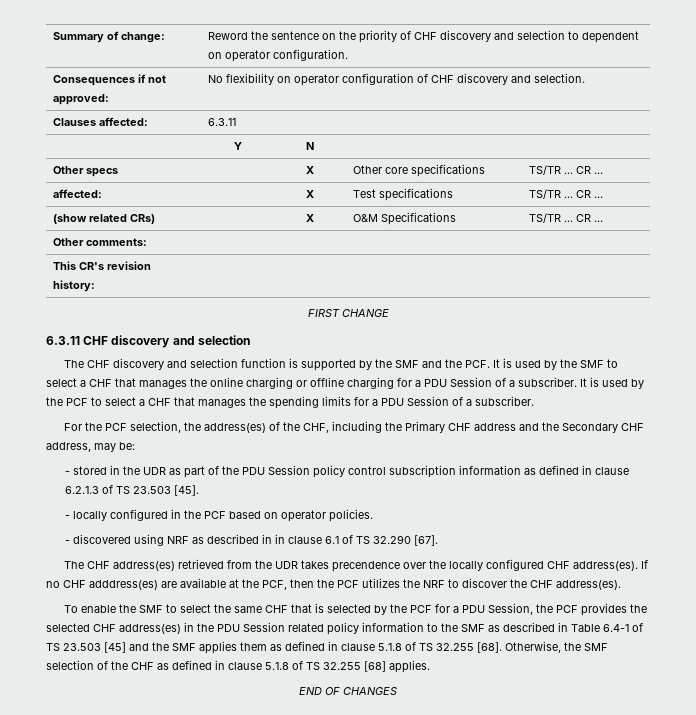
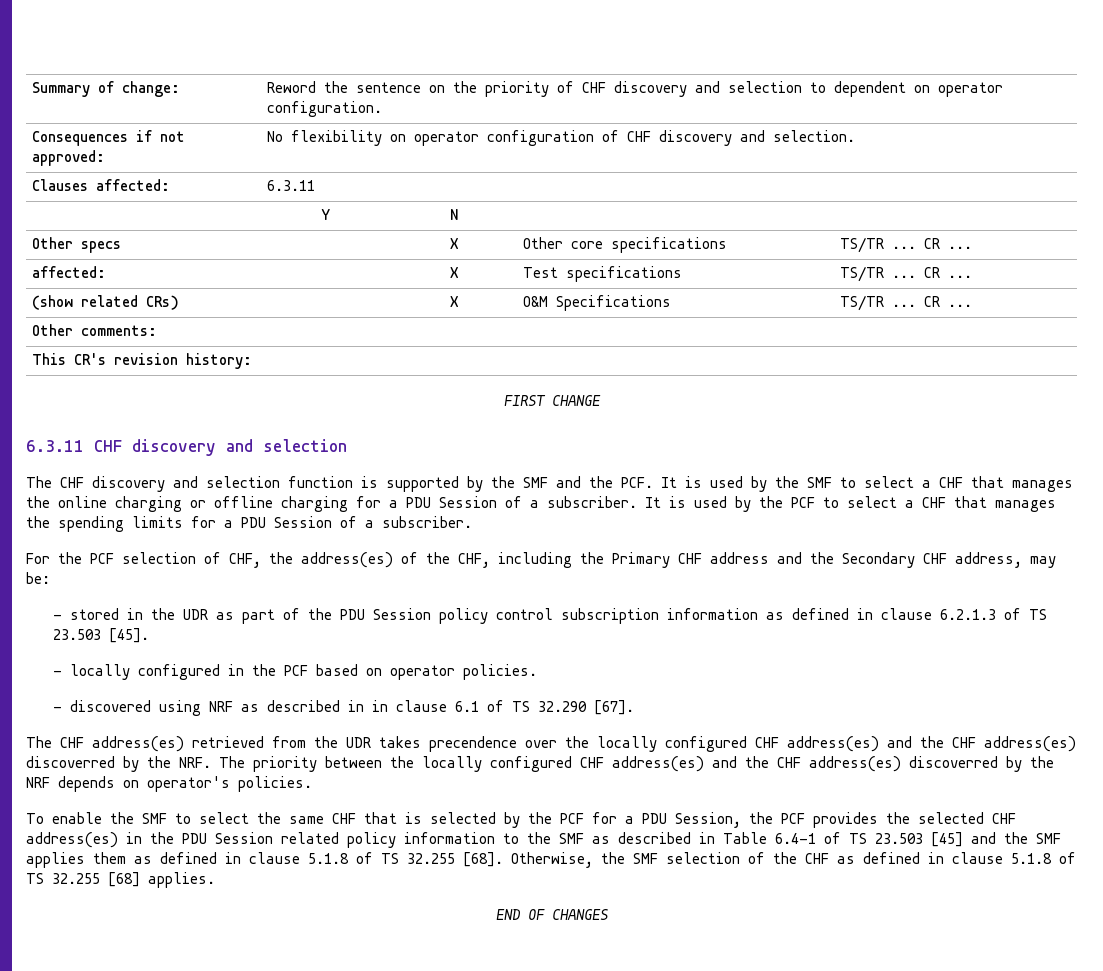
- For the PCF selection, the address(es) of the CHF, including the Primary CHF address and the Secondary CHF address, may be:
+ For the PCF selection of CHF, the address(es) of the CHF, including the Primary CHF address and the Secondary CHF address, may be:
- The CHF address(es) retrieved from the UDR takes precendence over the locally configured CHF address(es). If no CHF adddress(es) are available at the PCF, then the PCF utilizes the NRF to discover the CHF address(es).
+ The CHF address(es) retrieved from the UDR takes precendence over the locally configured CHF address(es) and the CHF address(es) discoverred by the NRF. The priority between the locally configured CHF address(es) and the CHF address(es) discoverred by the NRF depends on operator's policies.

